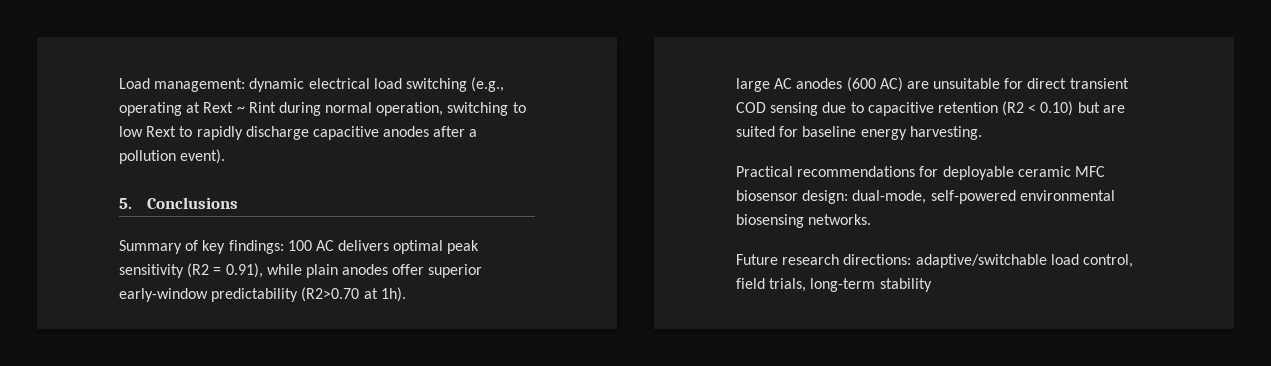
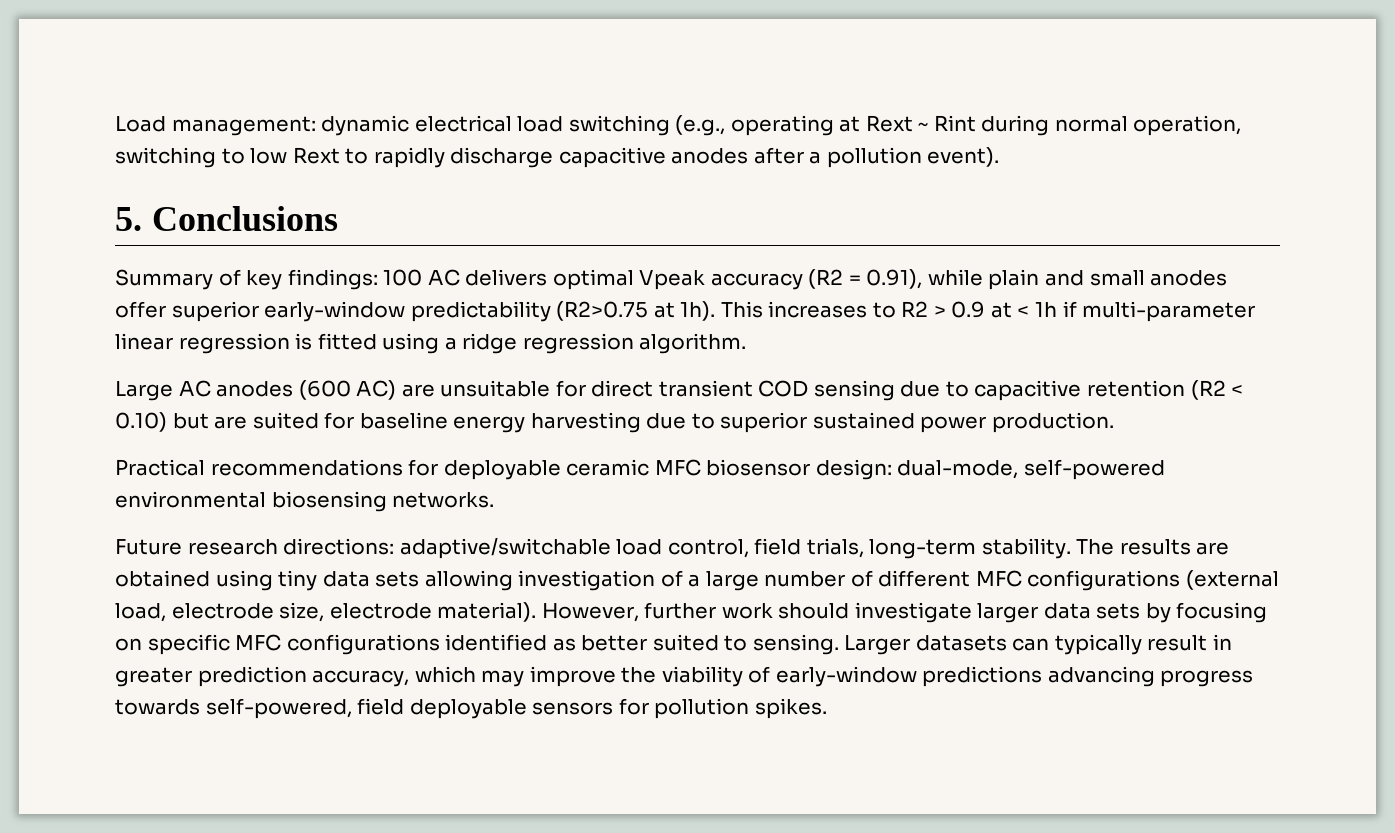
- Summary of key findings: 100 AC delivers optimal peak sensitivity (R2 = 0.91), while plain anodes offer superior early-window predictability (R2>0.70 at 1h).
- large AC anodes (600 AC) are unsuitable for direct transient COD sensing due to capacitive retention (R2 < 0.10) but are suited for baseline energy harvesting.
+ Summary of key findings: 100 AC delivers optimal Vpeak accuracy (R2 = 0.91), while plain and small anodes offer superior early-window predictability (R2>0.75 at 1h). This increases to R2 > 0.9 at < 1h if multi-parameter linear regression is fitted using a ridge regression algorithm.
+ Large AC anodes (600 AC) are unsuitable for direct transient COD sensing due to capacitive retention (R2 < 0.10) but are suited for baseline energy harvesting due to superior sustained power production.
- Future research directions: adaptive/switchable load control, field trials, long-term stability
+ Future research directions: adaptive/switchable load control, field trials, long-term stability. The results are obtained using tiny data sets allowing investigation of a large number of different MFC configurations (external load, electrode size, electrode material). However, further work should investigate larger data sets by focusing on specific MFC configurations identified as better suited to sensing. Larger datasets can typically result in greater prediction accuracy, which may improve the viability of early-window predictions advancing progress towards self-powered, field deployable sensors for pollution spikes.

